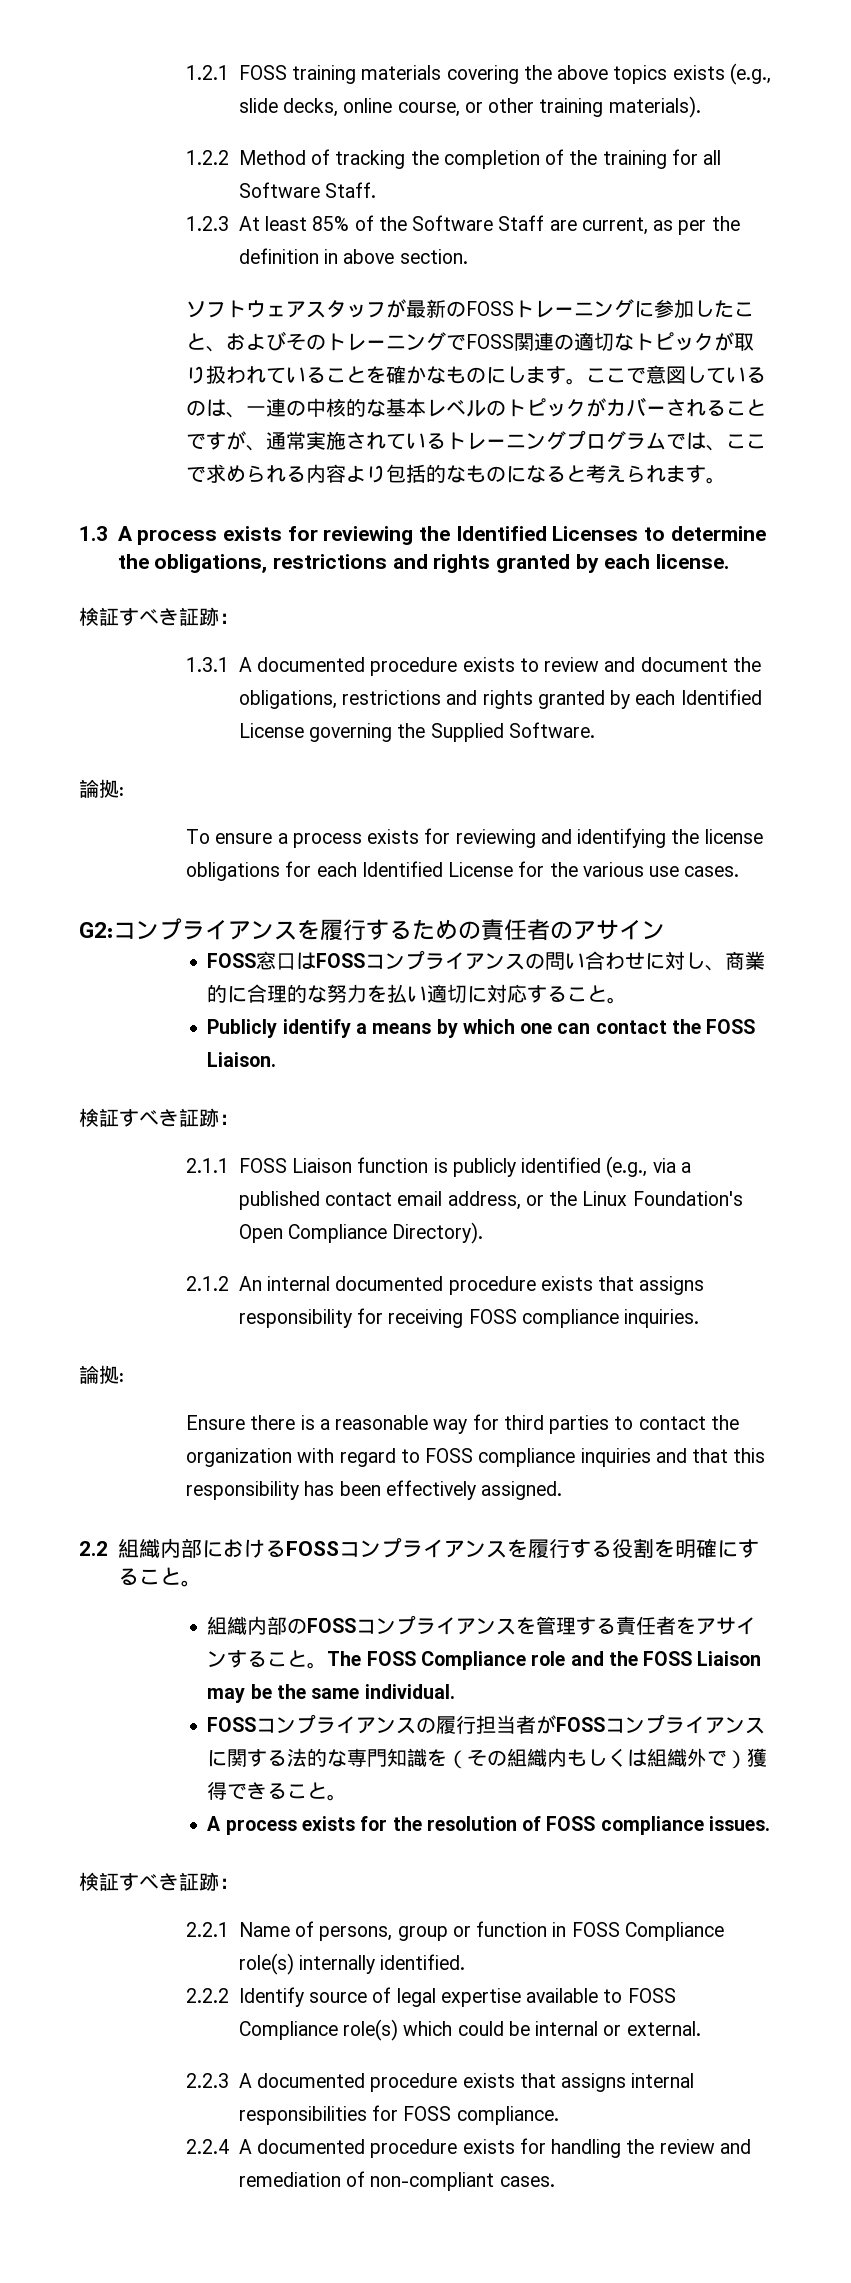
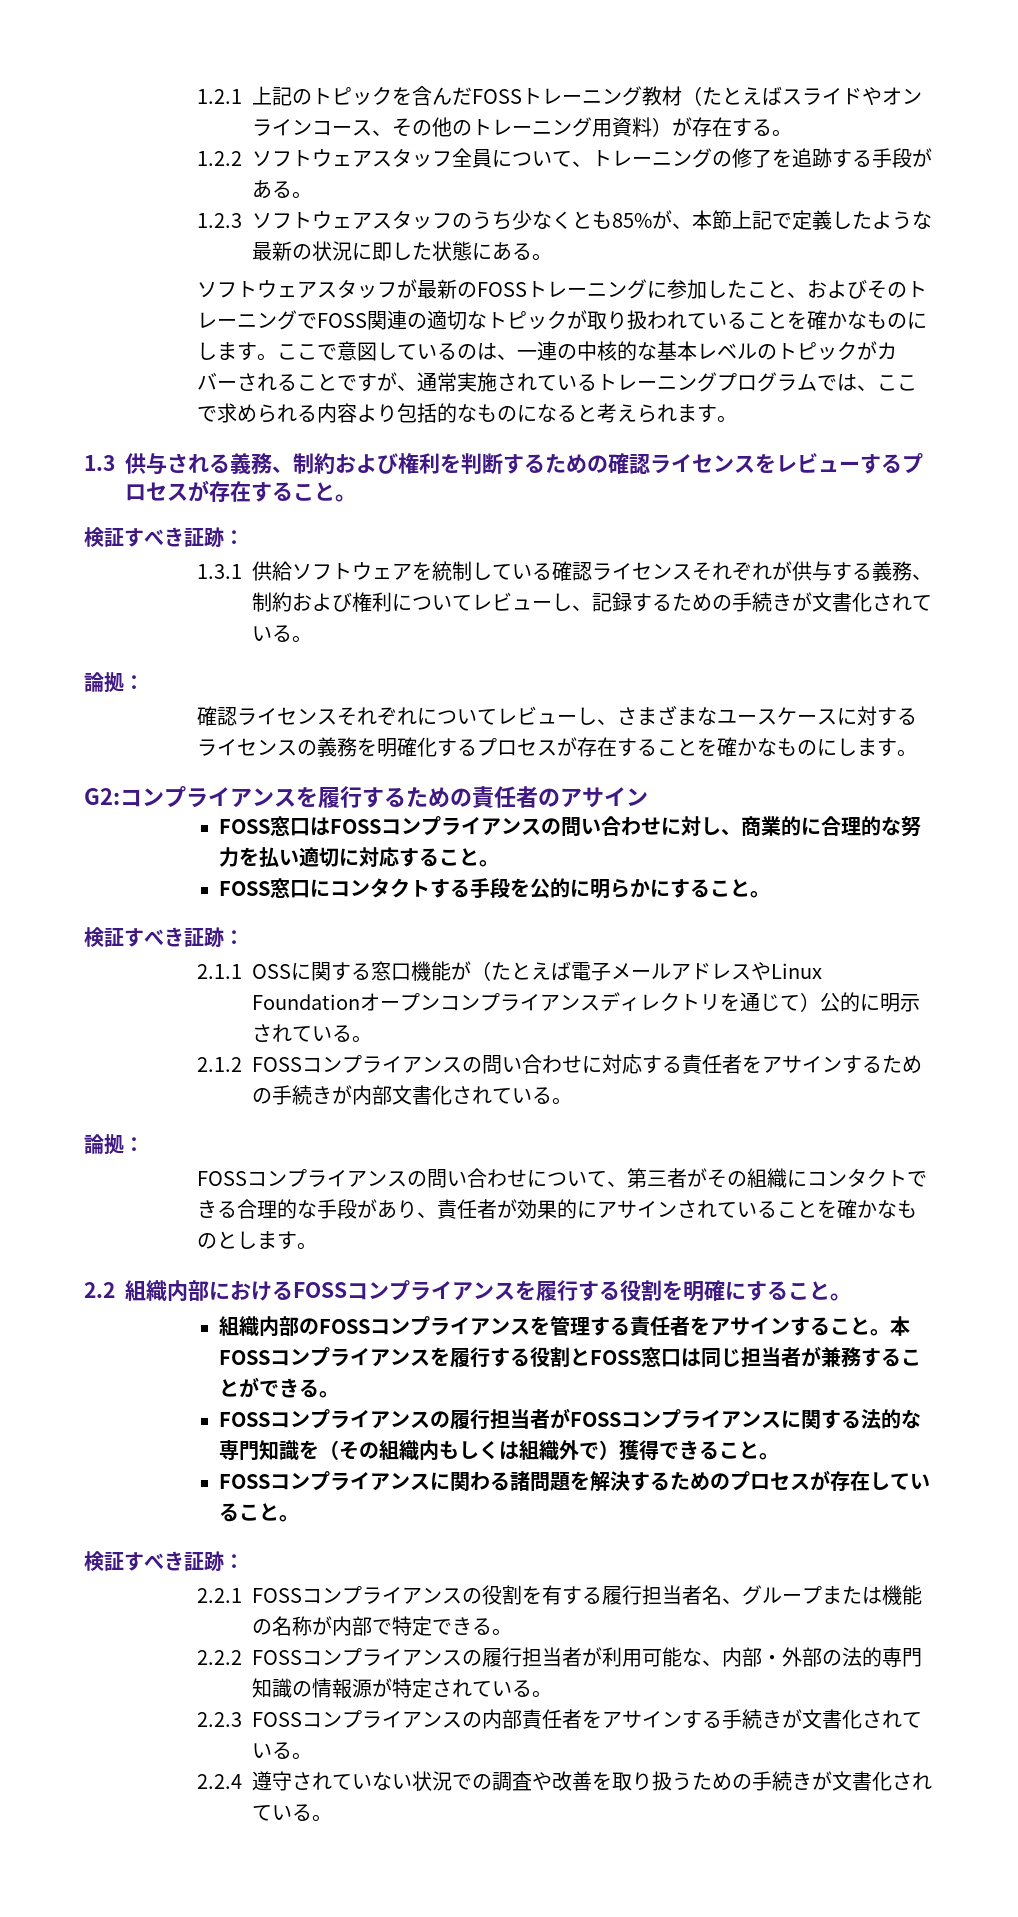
- 1.2.1 FOSS training materials covering the above topics exists (e.g., slide decks, online course, or other training materials).
- 1.2.2 Method of tracking the completion of the training for all Software Staff.
- 1.2.3 At least 85% of the Software Staff are current, as per the definition in above section.
+ 1.2.1上記のトピックを含んだFOSSトレーニング教材（たとえばスライドやオンラインコース、その他のトレーニング用資料）が存在する。
+ 1.2.2ソフトウェアスタッフ全員について、トレーニングの修了を追跡する手段がある。
+ 1.2.3ソフトウェアスタッフのうち少なくとも85%が、本節上記で定義したような最新の状況に即した状態にある。
- 1.3 A process exists for reviewing the Identified Licenses to determine the obligations, restrictions and rights granted by each license.
+ 1.3供与される義務、制約および権利を判断するための確認ライセンスをレビューするプロセスが存在すること。
- 1.3.1 A documented procedure exists to review and document the obligations, restrictions and rights granted by each Identified License governing the Supplied Software.
- 論拠:
- To ensure a process exists for reviewing and identifying the license obligations for each Identified License for the various use cases.
+ 1.3.1供給ソフトウェアを統制している確認ライセンスそれぞれが供与する義務、制約および権利についてレビューし、記録するための手続きが文書化されている。
+ 論拠：
+ 確認ライセンスそれぞれについてレビューし、さまざまなユースケースに対するライセンスの義務を明確化するプロセスが存在することを確かなものにします。
- Publicly identify a means by which one can contact the FOSS Liaison.
+ FOSS窓口にコンタクトする手段を公的に明らかにすること。
- 2.1.1 FOSS Liaison function is publicly identified (e.g., via a published contact email address, or the Linux Foundation's Open Compliance Directory).
- 2.1.2 An internal documented procedure exists that assigns responsibility for receiving FOSS compliance inquiries.
- 論拠:
- Ensure there is a reasonable way for third parties to contact the organization with regard to FOSS compliance inquiries and that this responsibility has been effectively assigned.
+ 2.1.1 OSSに関する窓口機能が（たとえば電子メールアドレスやLinux Foundationオープンコンプライアンスディレクトリを通じて）公的に明示されている。
+ 2.1.2 FOSSコンプライアンスの問い合わせに対応する責任者をアサインするための手続きが内部文書化されている。
+ 論拠：
+ FOSSコンプライアンスの問い合わせについて、第三者がその組織にコンタクトできる合理的な手段があり、責任者が効果的にアサインされていることを確かなものとします。
- The FOSS Compliance role and the FOSS Liaison may be the same individual.
+ 本FOSSコンプライアンスを履行する役割とFOSS窓口は同じ担当者が兼務することができる。
- A process exists for the resolution of FOSS compliance issues.
+ FOSSコンプライアンスに関わる諸問題を解決するためのプロセスが存在していること。
- 2.2.1 Name of persons, group or function in FOSS Compliance role(s) internally identified.
- 2.2.2 Identify source of legal expertise available to FOSS Compliance role(s) which could be internal or external.
- 2.2.3 A documented procedure exists that assigns internal responsibilities for FOSS compliance.
- 2.2.4 A documented procedure exists for handling the review and remediation of non-compliant cases.
+ 2.2.1 FOSSコンプライアンスの役割を有する履行担当者名、グループまたは機能の名称が内部で特定できる。
+ 2.2.2 FOSSコンプライアンスの履行担当者が利用可能な、内部・外部の法的専門知識の情報源が特定されている。
+ 2.2.3 FOSSコンプライアンスの内部責任者をアサインする手続きが文書化されている。
+ 2.2.4遵守されていない状況での調査や改善を取り扱うための手続きが文書化されている。

